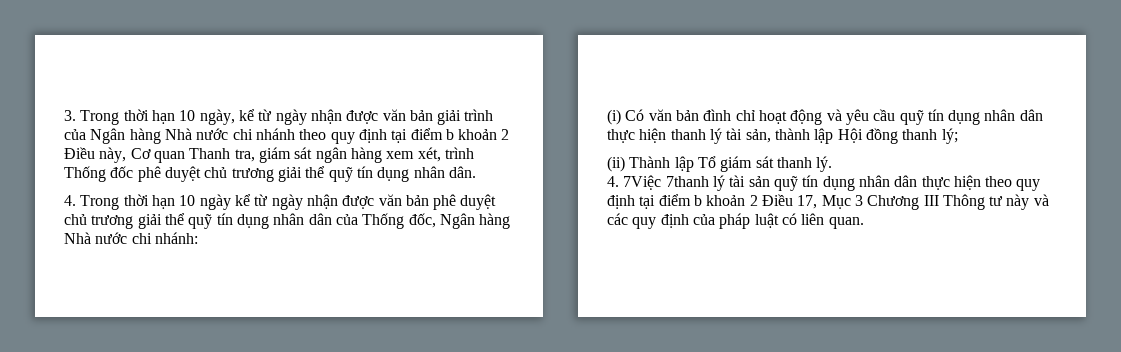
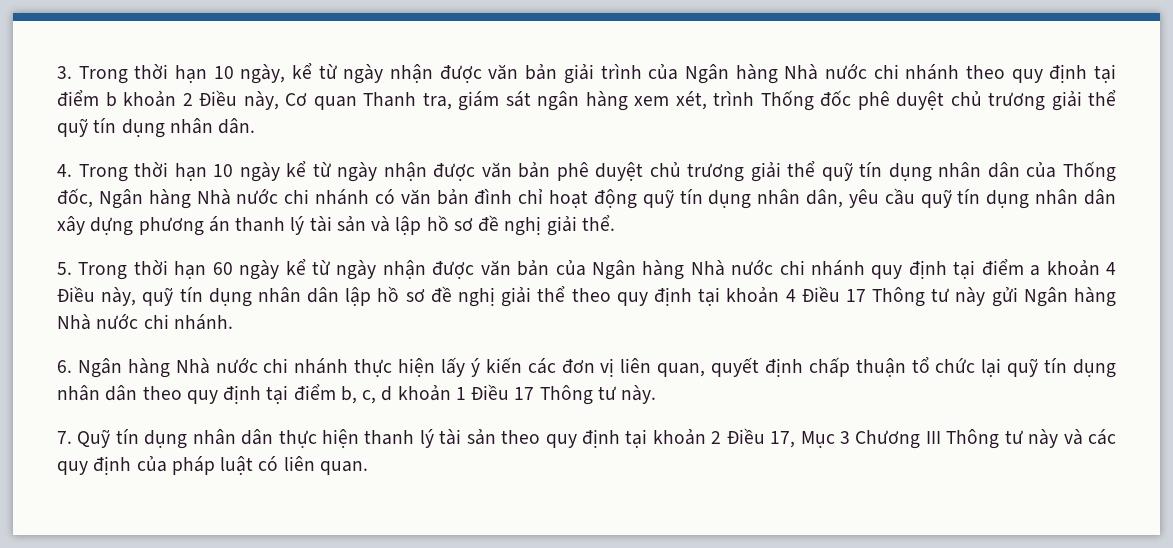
- 4. Trong thời hạn 10 ngày kể từ ngày nhận được văn bản phê duyệt chủ trương giải thể quỹ tín dụng nhân dân của Thống đốc, Ngân hàng Nhà nước chi nhánh:
- (i) Có văn bản đình chỉ hoạt động và yêu cầu quỹ tín dụng nhân dân thực hiện thanh lý tài sản, thành lập Hội đồng thanh lý;
- (ii) Thành lập Tổ giám sát thanh lý.
- 4. 7Việc 7thanh lý tài sản quỹ tín dụng nhân dân thực hiện theo quy định tại điểm b khoản 2 Điều 17, Mục 3 Chương III Thông tư này và các quy định của pháp luật có liên quan.
+ 4. Trong thời hạn 10 ngày kể từ ngày nhận được văn bản phê duyệt chủ trương giải thể quỹ tín dụng nhân dân của Thống đốc, Ngân hàng Nhà nước chi nhánh có văn bản đình chỉ hoạt động quỹ tín dụng nhân dân, yêu cầu quỹ tín dụng nhân dân xây dựng phương án thanh lý tài sản và lập hồ sơ đề nghị giải thể.
+ 5. Trong thời hạn 60 ngày kể từ ngày nhận được văn bản của Ngân hàng Nhà nước chi nhánh quy định tại điểm a khoản 4 Điều này, quỹ tín dụng nhân dân lập hồ sơ đề nghị giải thể theo quy định tại khoản 4 Điều 17 Thông tư này gửi Ngân hàng Nhà nước chi nhánh.
+ 6. Ngân hàng Nhà nước chi nhánh thực hiện lấy ý kiến các đơn vị liên quan, quyết định chấp thuận tổ chức lại quỹ tín dụng nhân dân theo quy định tại điểm b, c, d khoản 1 Điều 17 Thông tư này.
+ 7. Quỹ tín dụng nhân dân thực hiện thanh lý tài sản theo quy định tại khoản 2 Điều 17, Mục 3 Chương III Thông tư này và các quy định của pháp luật có liên quan.

